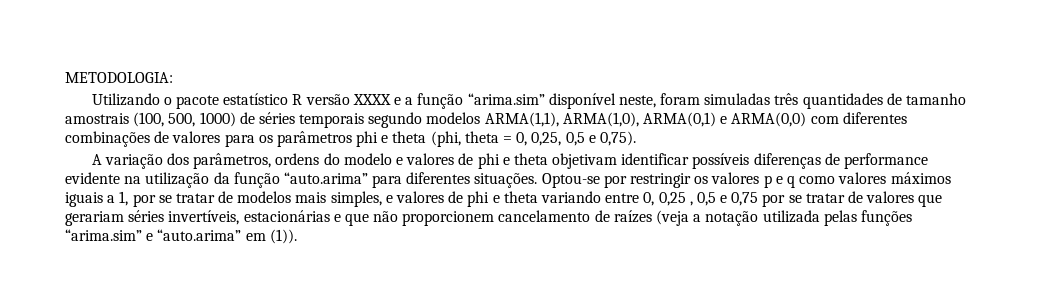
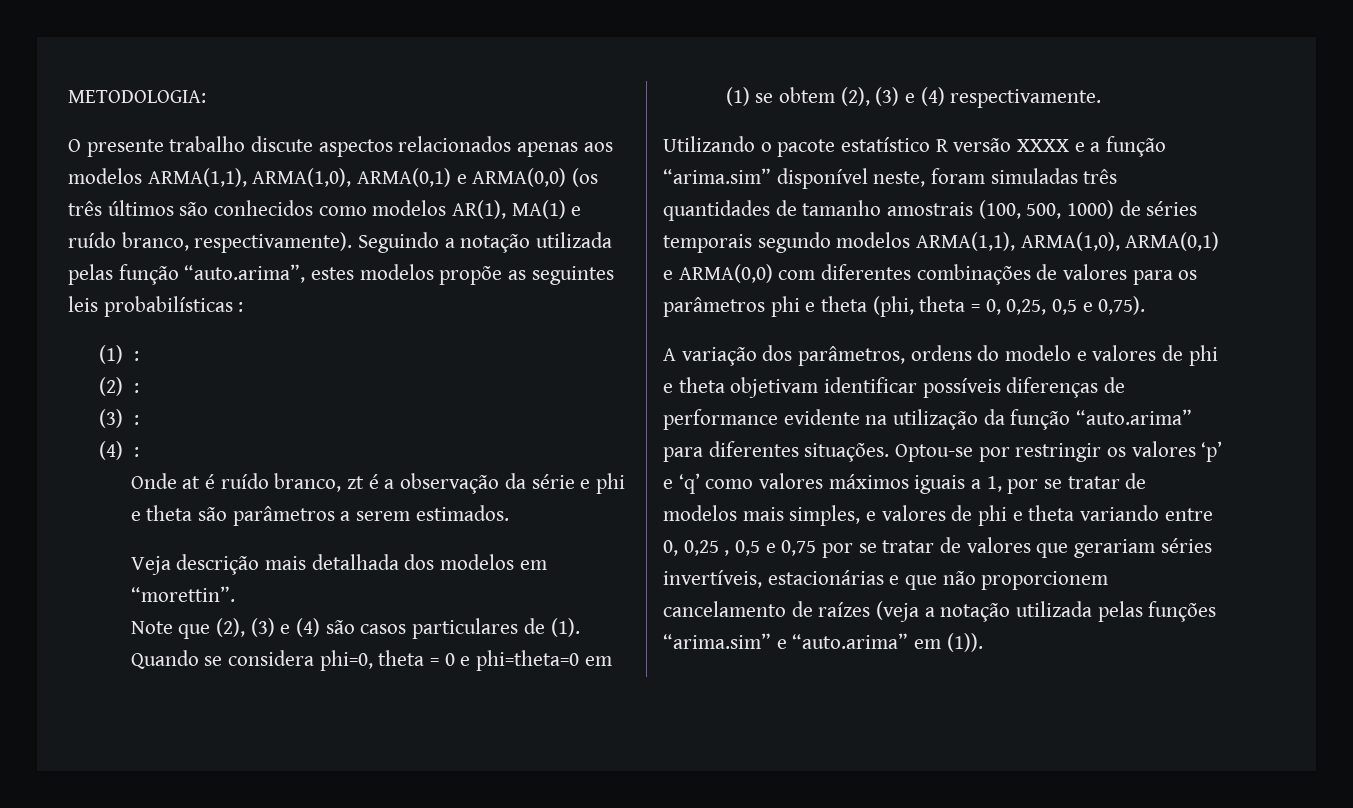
+ O presente trabalho discute aspectos relacionados apenas aos modelos ARMA(1,1), ARMA(1,0), ARMA(0,1) e ARMA(0,0) (os três últimos são conhecidos como modelos AR(1), MA(1) e ruído branco, respectivamente). Seguindo a notação utilizada pelas função “auto.arima”, estes modelos propõe as seguintes leis probabilísticas :
+ (1) :
+ (2) :
+ (3) :
+ (4) :
+ Onde at é ruído branco, zt é a observação da série e phi e theta são parâmetros a serem estimados.
+ Veja descrição mais detalhada dos modelos em “morettin”.
+ Note que (2), (3) e (4) são casos particulares de (1). Quando se considera phi=0, theta = 0 e phi=theta=0 em (1) se obtem (2), (3) e (4) respectivamente.
- Optou-se por restringir os valores p e q como valores máximos iguais a 1, por se tratar de modelos mais simples, e valores de phi e theta variando entre 0, 0,25 , 0,5 e 0,75 por se tratar de valores que gerariam séries invertíveis, estacionárias e que não proporcionem cancelamento de raízes (veja a notação utilizada pelas funções “arima.sim” e “auto.arima” em (1)).
+ Optou-se por restringir os valores ‘p’ e ‘q’ como valores máximos iguais a 1, por se tratar de modelos mais simples, e valores de phi e theta variando entre 0, 0,25 , 0,5 e 0,75 por se tratar de valores que gerariam séries invertíveis, estacionárias e que não proporcionem cancelamento de raízes (veja a notação utilizada pelas funções “arima.sim” e “auto.arima” em (1)).

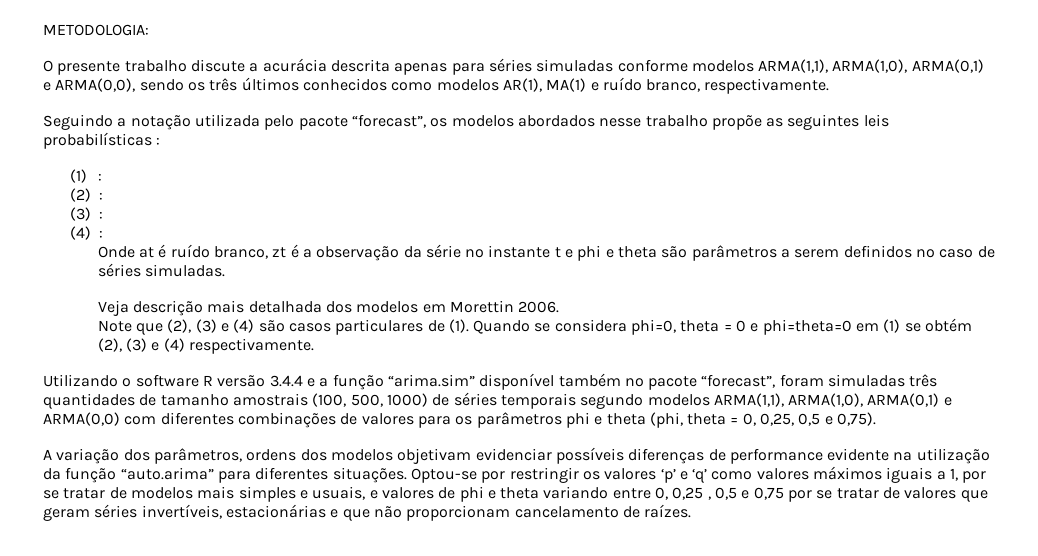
- O presente trabalho discute aspectos relacionados apenas aos modelos ARMA(1,1), ARMA(1,0), ARMA(0,1) e ARMA(0,0) (os três últimos são conhecidos como modelos AR(1), MA(1) e ruído branco, respectivamente). Seguindo a notação utilizada pelas função “auto.arima”, estes modelos propõe as seguintes leis probabilísticas :
+ O presente trabalho discute a acurácia descrita apenas para séries simuladas conforme modelos ARMA(1,1), ARMA(1,0), ARMA(0,1) e ARMA(0,0), sendo os três últimos conhecidos como modelos AR(1), MA(1) e ruído branco, respectivamente.
+ Seguindo a notação utilizada pelo pacote “forecast”, os modelos abordados nesse trabalho propõe as seguintes leis probabilísticas :
- Onde at é ruído branco, zt é a observação da série e phi e theta são parâmetros a serem estimados.
+ Onde at é ruído branco, zt é a observação da série no instante t e phi e theta são parâmetros a serem definidos no caso de séries simuladas.
- Veja descrição mais detalhada dos modelos em “morettin”.
+ Veja descrição mais detalhada dos modelos em Morettin 2006.
- Quando se considera phi=0, theta = 0 e phi=theta=0 em (1) se obtem (2), (3) e (4) respectivamente.
+ Quando se considera phi=0, theta = 0 e phi=theta=0 em (1) se obtém (2), (3) e (4) respectivamente.
- Utilizando o pacote estatístico R versão XXXX e a função “arima.sim” disponível neste, foram simuladas três quantidades de tamanho amostrais (100, 500, 1000) de séries temporais segundo modelos ARMA(1,1), ARMA(1,0), ARMA(0,1) e ARMA(0,0) com diferentes combinações de valores para os parâmetros phi e theta (phi, theta = 0, 0,25, 0,5 e 0,75).
+ Utilizando o software R versão 3.4.4 e a função “arima.sim” disponível também no pacote “forecast”, foram simuladas três quantidades de tamanho amostrais (100, 500, 1000) de séries temporais segundo modelos ARMA(1,1), ARMA(1,0), ARMA(0,1) e ARMA(0,0) com diferentes combinações de valores para os parâmetros phi e theta (phi, theta = 0, 0,25, 0,5 e 0,75).
- A variação dos parâmetros, ordens do modelo e valores de phi e theta objetivam identificar possíveis diferenças de performance evidente na utilização da função “auto.arima” para diferentes situações.
+ A variação dos parâmetros, ordens dos modelos objetivam evidenciar possíveis diferenças de performance evidente na utilização da função “auto.arima” para diferentes situações.
- Optou-se por restringir os valores ‘p’ e ‘q’ como valores máximos iguais a 1, por se tratar de modelos mais simples, e valores de phi e theta variando entre 0, 0,25 , 0,5 e 0,75 por se tratar de valores que gerariam séries invertíveis, estacionárias e que não proporcionem cancelamento de raízes (veja a notação utilizada pelas funções “arima.sim” e “auto.arima” em (1)).
+ Optou-se por restringir os valores ‘p’ e ‘q’ como valores máximos iguais a 1, por se tratar de modelos mais simples e usuais, e valores de phi e theta variando entre 0, 0,25 , 0,5 e 0,75 por se tratar de valores que geram séries invertíveis, estacionárias e que não proporcionam cancelamento de raízes.

